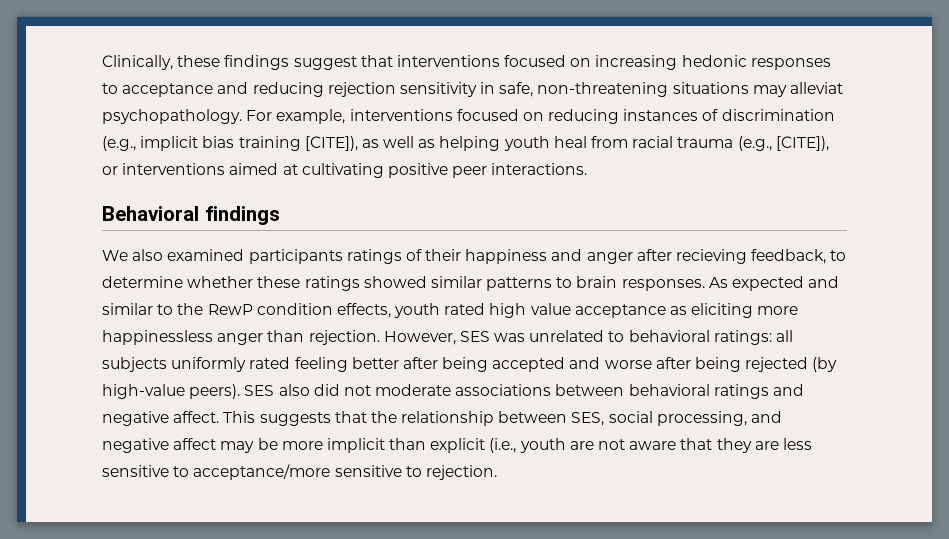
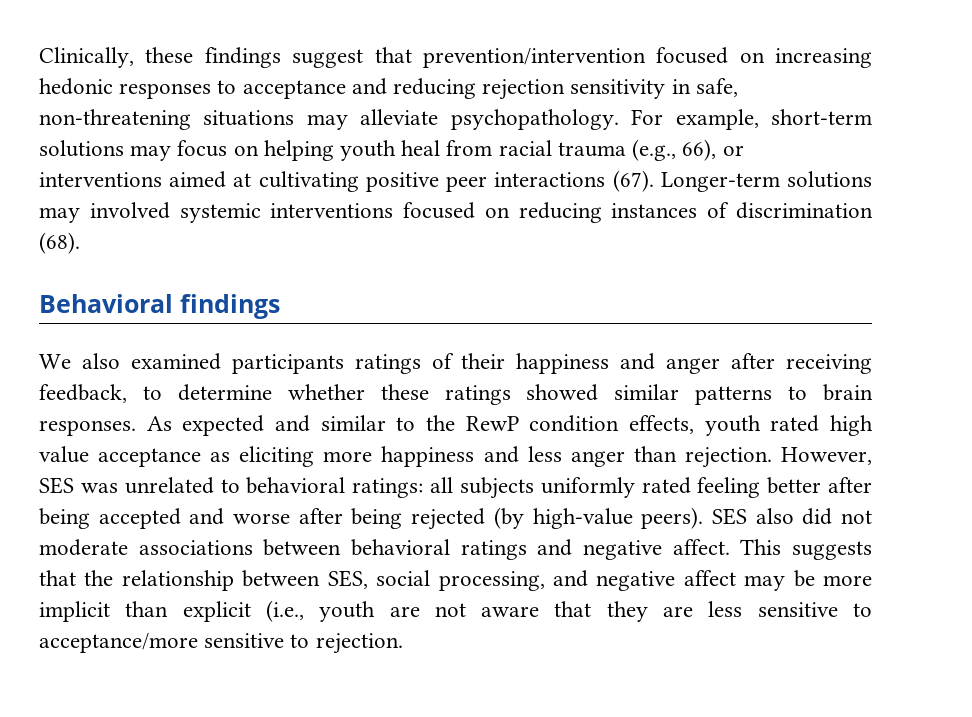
- Clinically, these findings suggest that interventions focused on increasing hedonic responses to acceptance and reducing rejection sensitivity in safe, non-threatening situations may alleviat psychopathology.
+ Clinically, these findings suggest that prevention/intervention focused on increasing hedonic responses to acceptance and reducing rejection sensitivity in safe, non-threatening situations may alleviate psychopathology.
- For example, interventions focused on reducing instances of discrimination (e.g., implicit bias training [CITE]), as well as helping youth heal from racial trauma (e.g., [CITE]), or interventions aimed at cultivating positive peer interactions.
+ For example, short-term solutions may focus on helping youth heal from racial trauma (e.g., 66), or interventions aimed at cultivating positive peer interactions (67). Longer-term solutions may involved systemic interventions focused on reducing instances of discrimination (68).
- We also examined participants ratings of their happiness and anger after recieving feedback, to determine whether these ratings showed similar patterns to brain responses.
+ We also examined participants ratings of their happiness and anger after receiving feedback, to determine whether these ratings showed similar patterns to brain responses.
- As expected and similar to the RewP condition effects, youth rated high value acceptance as eliciting more happinessless anger than rejection.
+ As expected and similar to the RewP condition effects, youth rated high value acceptance as eliciting more happiness and less anger than rejection.

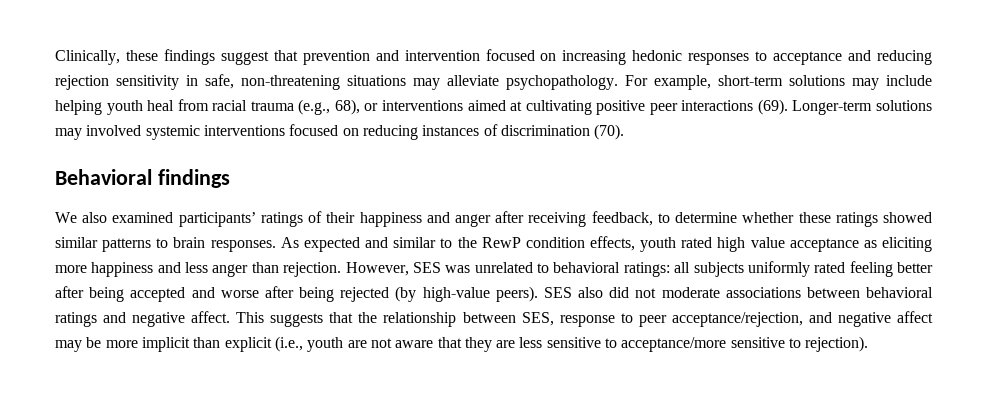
- Clinically, these findings suggest that prevention/intervention focused on increasing hedonic responses to acceptance and reducing rejection sensitivity in safe, non-threatening situations may alleviate psychopathology.
+ Clinically, these findings suggest that prevention and intervention focused on increasing hedonic responses to acceptance and reducing rejection sensitivity in safe, non-threatening situations may alleviate psychopathology.
- For example, short-term solutions may focus on helping youth heal from racial trauma (e.g., 66), or interventions aimed at cultivating positive peer interactions (67).
+ For example, short-term solutions may include helping youth heal from racial trauma (e.g., 68), or interventions aimed at cultivating positive peer interactions (69).
- Longer-term solutions may involved systemic interventions focused on reducing instances of discrimination (68).
+ Longer-term solutions may involved systemic interventions focused on reducing instances of discrimination (70).
- We also examined participants ratings of their happiness and anger after receiving feedback, to determine whether these ratings showed similar patterns to brain responses.
+ We also examined participants’ ratings of their happiness and anger after receiving feedback, to determine whether these ratings showed similar patterns to brain responses.
- This suggests that the relationship between SES, social processing, and negative affect may be more implicit than explicit (i.e., youth are not aware that they are less sensitive to acceptance/more sensitive to rejection.
+ This suggests that the relationship between SES, response to peer acceptance/rejection, and negative affect may be more implicit than explicit (i.e., youth are not aware that they are less sensitive to acceptance/more sensitive to rejection).

